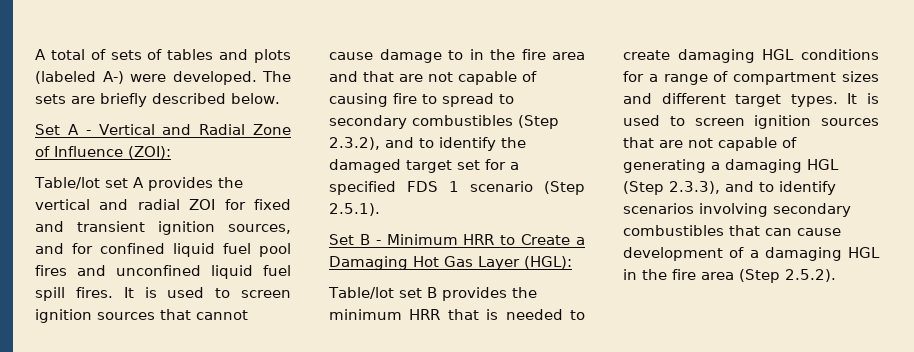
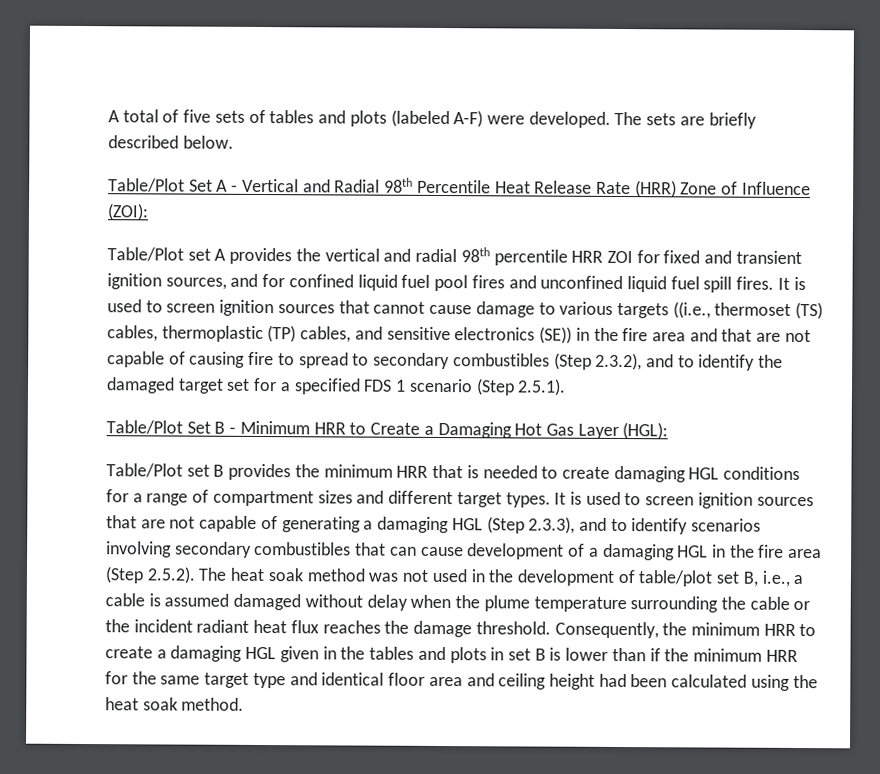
- A total of sets of tables and plots (labeled A-) were developed.
+ A total of five sets of tables and plots (labeled A-F) were developed.
- Set A - Vertical and Radial Zone of Influence (ZOI):
+ Table/Plot Set A - Vertical and Radial 98th Percentile Heat Release Rate (HRR) Zone of Influence (ZOI):
- Table/lot set A provides the vertical and radial ZOI for fixed and transient ignition sources, and for confined liquid fuel pool fires and unconfined liquid fuel spill fires.
+ Table/Plot set A provides the vertical and radial 98th percentile HRR ZOI for fixed and transient ignition sources, and for confined liquid fuel pool fires and unconfined liquid fuel spill fires.
- It is used to screen ignition sources that cannot cause damage to in the fire area and that are not capable of causing fire to spread to secondary combustibles (Step 2.3.2), and to identify the damaged target set for a specified FDS 1 scenario (Step 2.5.1).
+ It is used to screen ignition sources that cannot cause damage to various targets ((i.e., thermoset (TS) cables, thermoplastic (TP) cables, and sensitive electronics (SE)) in the fire area and that are not capable of causing fire to spread to secondary combustibles (Step 2.3.2), and to identify the damaged target set for a specified FDS 1 scenario (Step 2.5.1).
- Set B - Minimum HRR to Create a Damaging Hot Gas Layer (HGL):
+ Table/Plot Set B - Minimum HRR to Create a Damaging Hot Gas Layer (HGL):
- Table/lot set B provides the minimum HRR that is needed to create damaging HGL conditions for a range of compartment sizes and different target types.
+ Table/Plot set B provides the minimum HRR that is needed to create damaging HGL conditions for a range of compartment sizes and different target types.
- It is used to screen ignition sources that are not capable of generating a damaging HGL (Step 2.3.3), and to identify scenarios involving secondary combustibles that can cause development of a damaging HGL in the fire area (Step 2.5.2).
+ It is used to screen ignition sources that are not capable of generating a damaging HGL (Step 2.3.3), and to identify scenarios involving secondary combustibles that can cause development of a damaging HGL in the fire area (Step 2.5.2). The heat soak method was not used in the development of table/plot set B, i.e., a cable is assumed damaged without delay when the plume temperature surrounding the cable or the incident radiant heat flux reaches the damage threshold. Consequently, the minimum HRR to create a damaging HGL given in the tables and plots in set B is lower than if the minimum HRR for the same target type and identical floor area and ceiling height had been calculated using the heat soak method.

